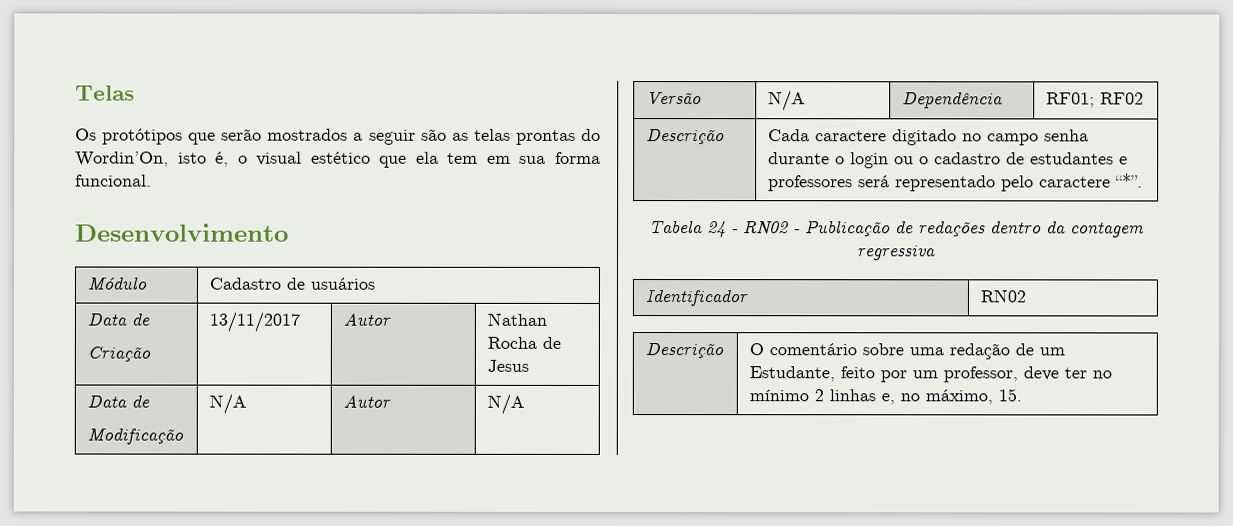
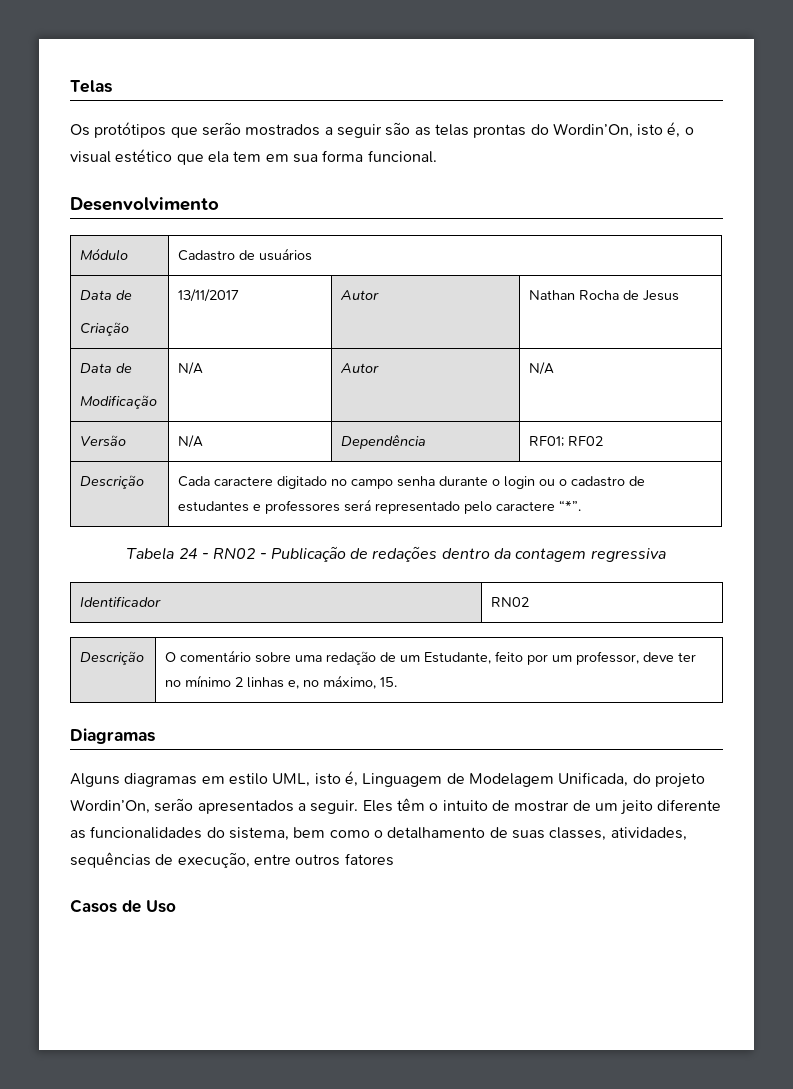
+ Diagramas
+ Alguns diagramas em estilo UML, isto é, Linguagem de Modelagem Unificada, do projeto Wordin’On, serão apresentados a seguir. Eles têm o intuito de mostrar de um jeito diferente as funcionalidades do sistema, bem como o detalhamento de suas classes, atividades, sequências de execução, entre outros fatores
+ Casos de Uso

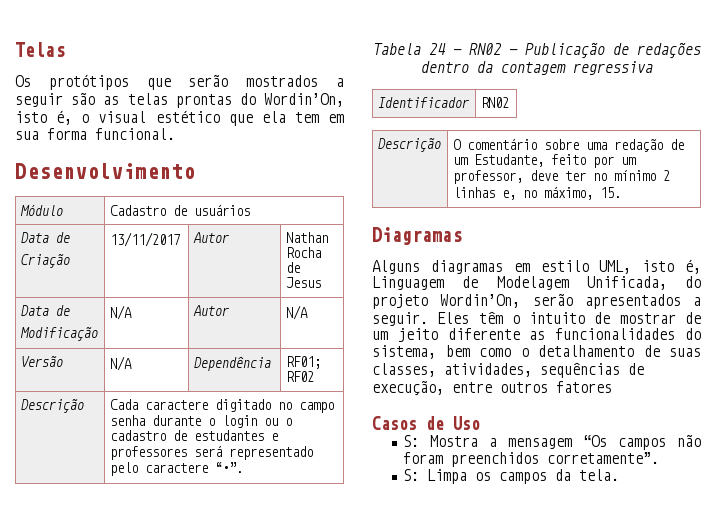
- Descrição | Cada caractere digitado no campo senha durante o login ou o cadastro de estudantes e professores será representado pelo caractere “*”.
+ Descrição | Cada caractere digitado no campo senha durante o login ou o cadastro de estudantes e professores será representado pelo caractere “•”.
+ S: Mostra a mensagem “Os campos não foram preenchidos corretamente”.
+ S: Limpa os campos da tela.

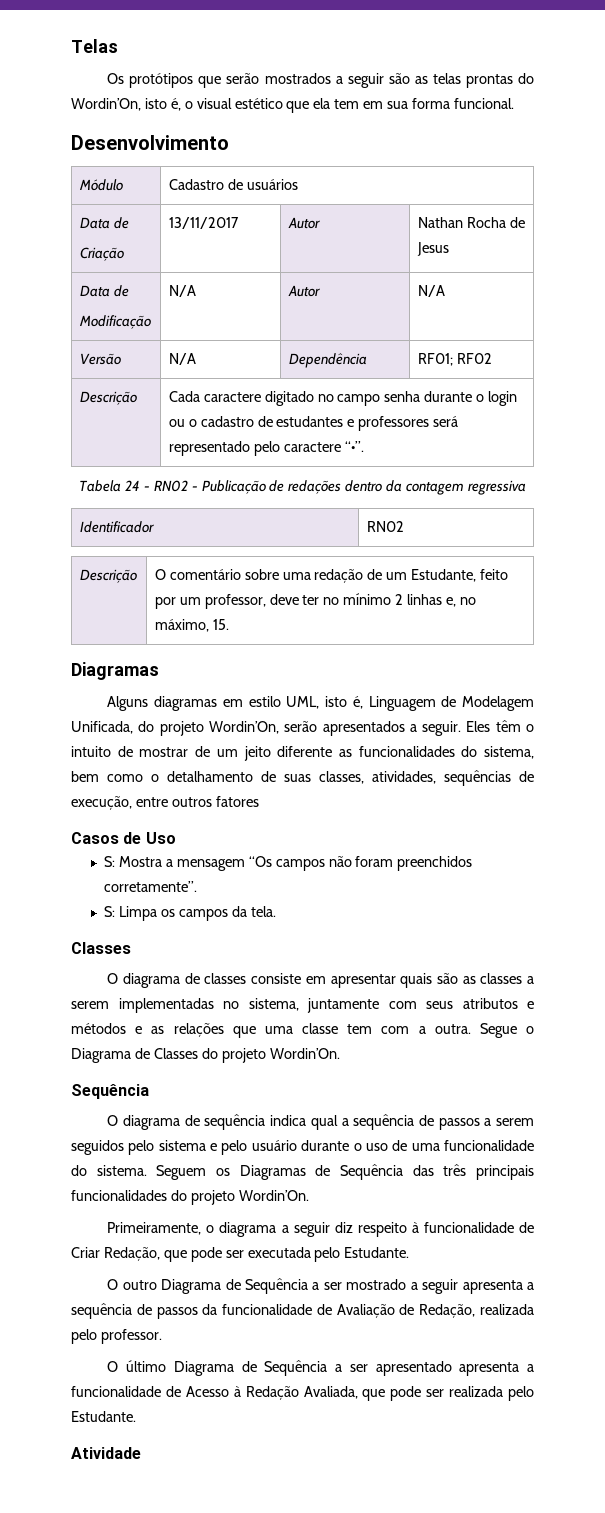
  S: Limpa os campos da tela.
+ Classes
+ O diagrama de classes consiste em apresentar quais são as classes a serem implementadas no sistema, juntamente com seus atributos e métodos e as relações que uma classe tem com a outra. Segue o Diagrama de Classes do projeto Wordin’On.
+ Sequência
+ O diagrama de sequência indica qual a sequência de passos a serem seguidos pelo sistema e pelo usuário durante o uso de uma funcionalidade do sistema. Seguem os Diagramas de Sequência das três principais funcionalidades do projeto Wordin’On.
+ Primeiramente, o diagrama a seguir diz respeito à funcionalidade de Criar Redação, que pode ser executada pelo Estudante.
+ O outro Diagrama de Sequência a ser mostrado a seguir apresenta a sequência de passos da funcionalidade de Avaliação de Redação, realizada pelo professor.
+ O último Diagrama de Sequência a ser apresentado apresenta a funcionalidade de Acesso à Redação Avaliada, que pode ser realizada pelo Estudante.
+ Atividade

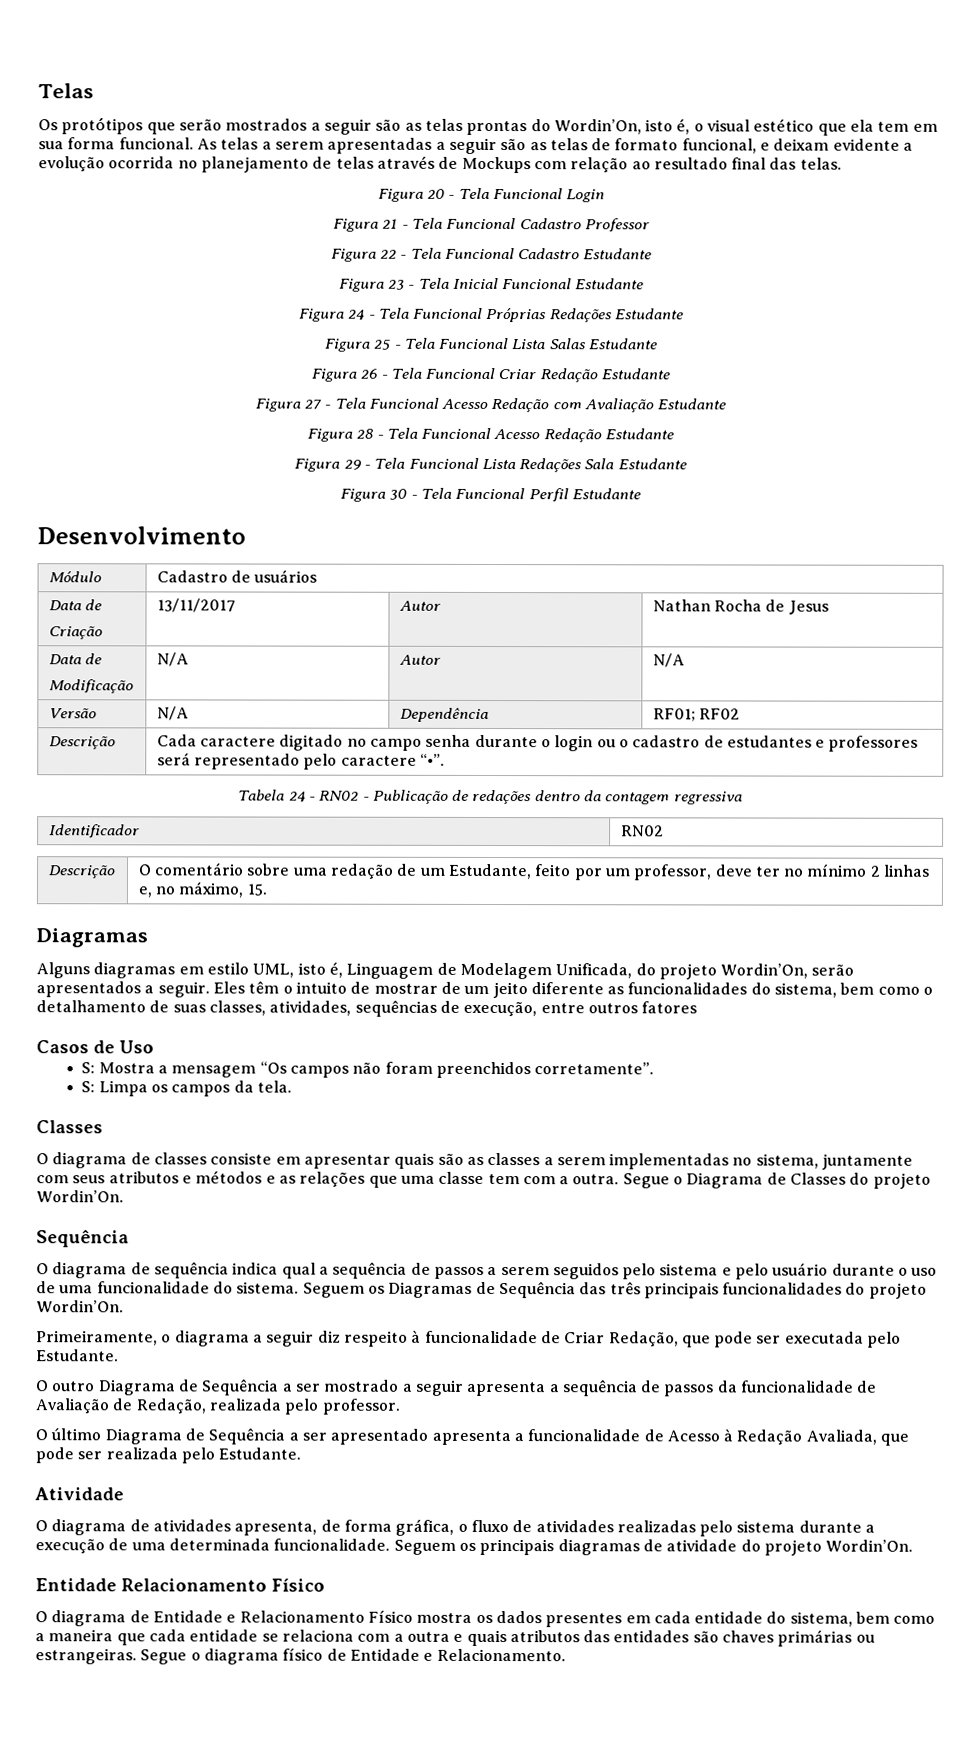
+ As telas a serem apresentadas a seguir são as telas de formato funcional, e deixam evidente a evolução ocorrida no planejamento de telas através de Mockups com relação ao resultado final das telas.
+ Figura 20 - Tela Funcional Login
+ Figura 21 - Tela Funcional Cadastro Professor
+ Figura 22 - Tela Funcional Cadastro Estudante
+ Figura 23 - Tela Inicial Funcional Estudante
+ Figura 24 - Tela Funcional Próprias Redações Estudante
+ Figura 25 - Tela Funcional Lista Salas Estudante
+ Figura 26 - Tela Funcional Criar Redação Estudante
+ Figura 27 - Tela Funcional Acesso Redação com Avaliação Estudante
+ Figura 28 - Tela Funcional Acesso Redação Estudante
+ Figura 29 - Tela Funcional Lista Redações Sala Estudante
+ Figura 30 - Tela Funcional Perfil Estudante
+ O diagrama de atividades apresenta, de forma gráfica, o fluxo de atividades realizadas pelo sistema durante a execução de uma determinada funcionalidade. Seguem os principais diagramas de atividade do projeto Wordin’On.
+ Entidade Relacionamento Físico
+ O diagrama de Entidade e Relacionamento Físico mostra os dados presentes em cada entidade do sistema, bem como a maneira que cada entidade se relaciona com a outra e quais atributos das entidades são chaves primárias ou estrangeiras. Segue o diagrama físico de Entidade e Relacionamento.

